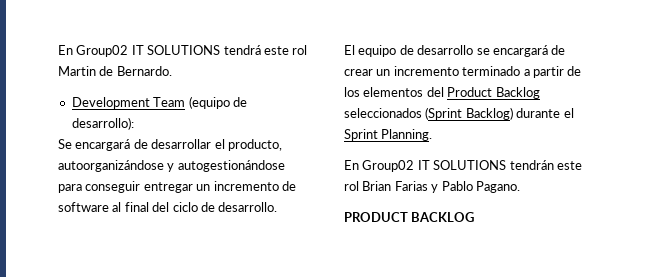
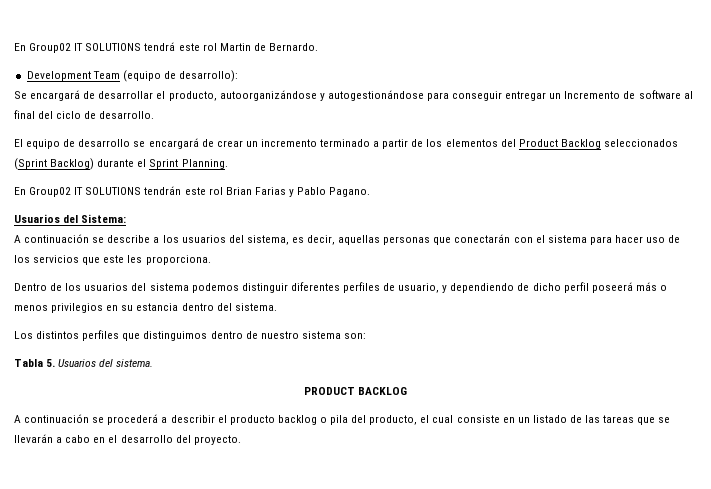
- Se encargará de desarrollar el producto, autoorganizándose y autogestionándose para conseguir entregar un incremento de software al final del ciclo de desarrollo.
+ Se encargará de desarrollar el producto, autoorganizándose y autogestionándose para conseguir entregar un Incremento de software al final del ciclo de desarrollo.
+ Usuarios del Sistema:
+ A continuación se describe a los usuarios del sistema, es decir, aquellas personas que conectarán con el sistema para hacer uso de los servicios que este les proporciona.
+ Dentro de los usuarios del sistema podemos distinguir diferentes perfiles de usuario, y dependiendo de dicho perfil poseerá más o menos privilegios en su estancia dentro del sistema.
+ Los distintos perfiles que distinguimos dentro de nuestro sistema son:
+ Tabla 5. Usuarios del sistema.
  PRODUCT BACKLOG
+ A continuación se procederá a describir el producto backlog o pila del producto, el cual consiste en un listado de las tareas que se llevarán a cabo en el desarrollo del proyecto.

